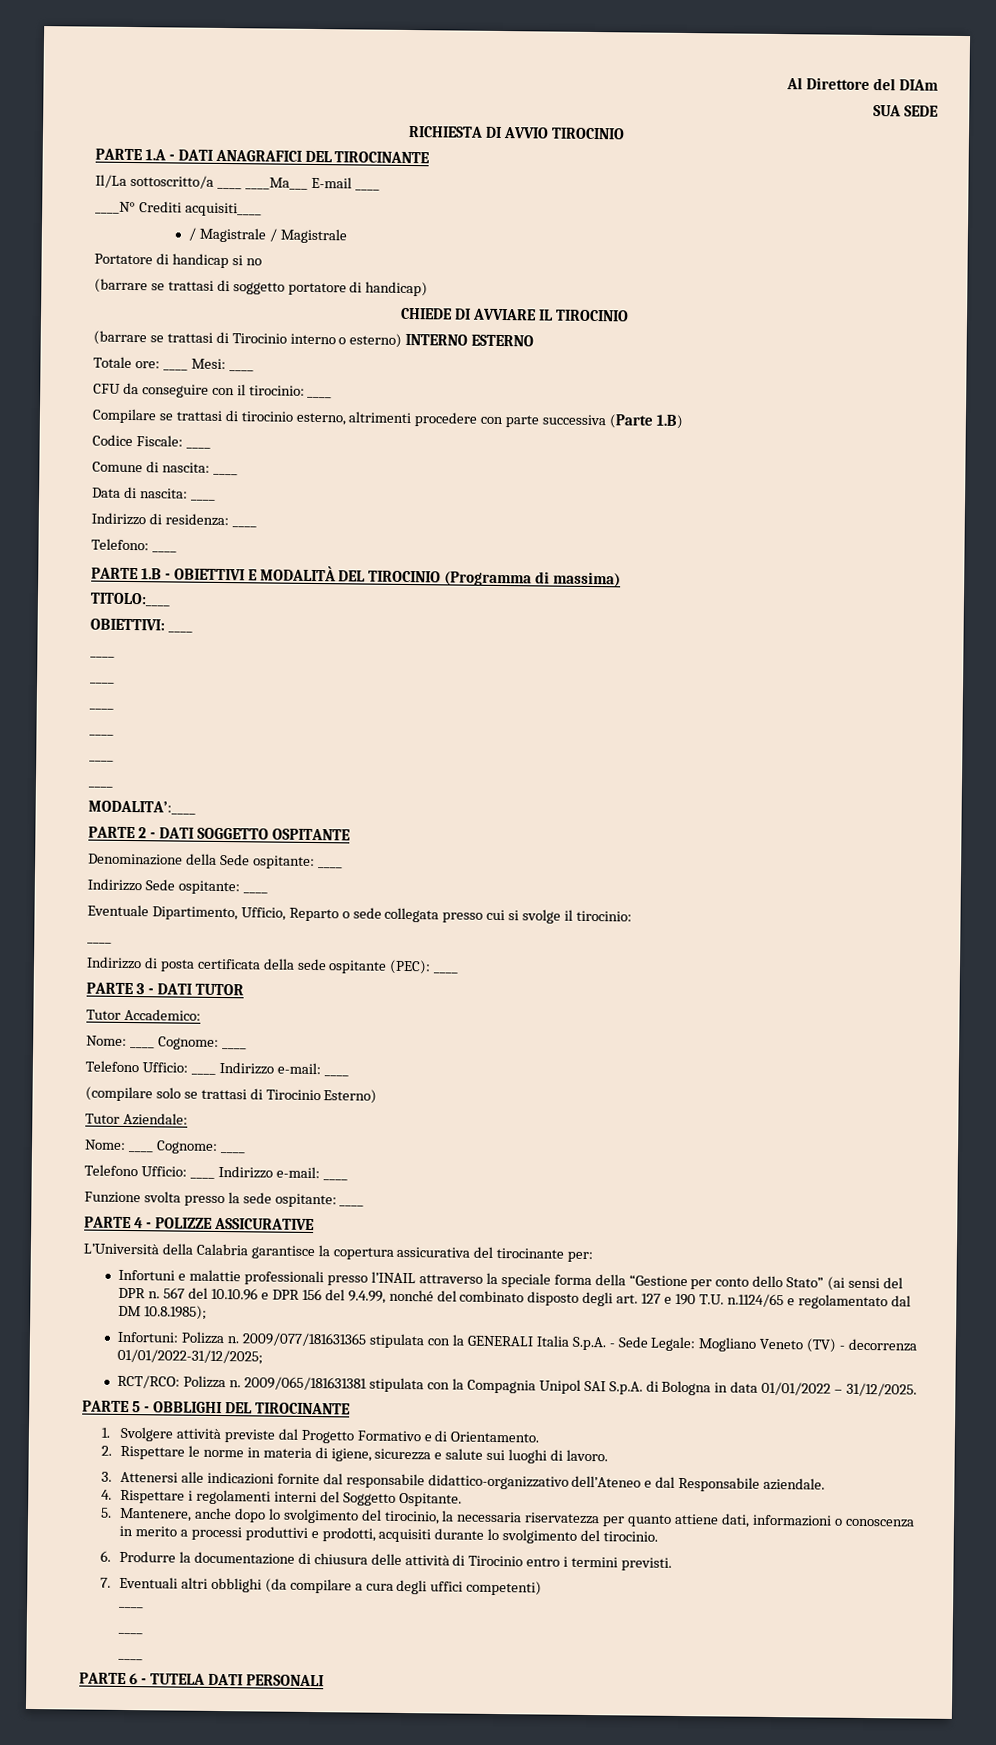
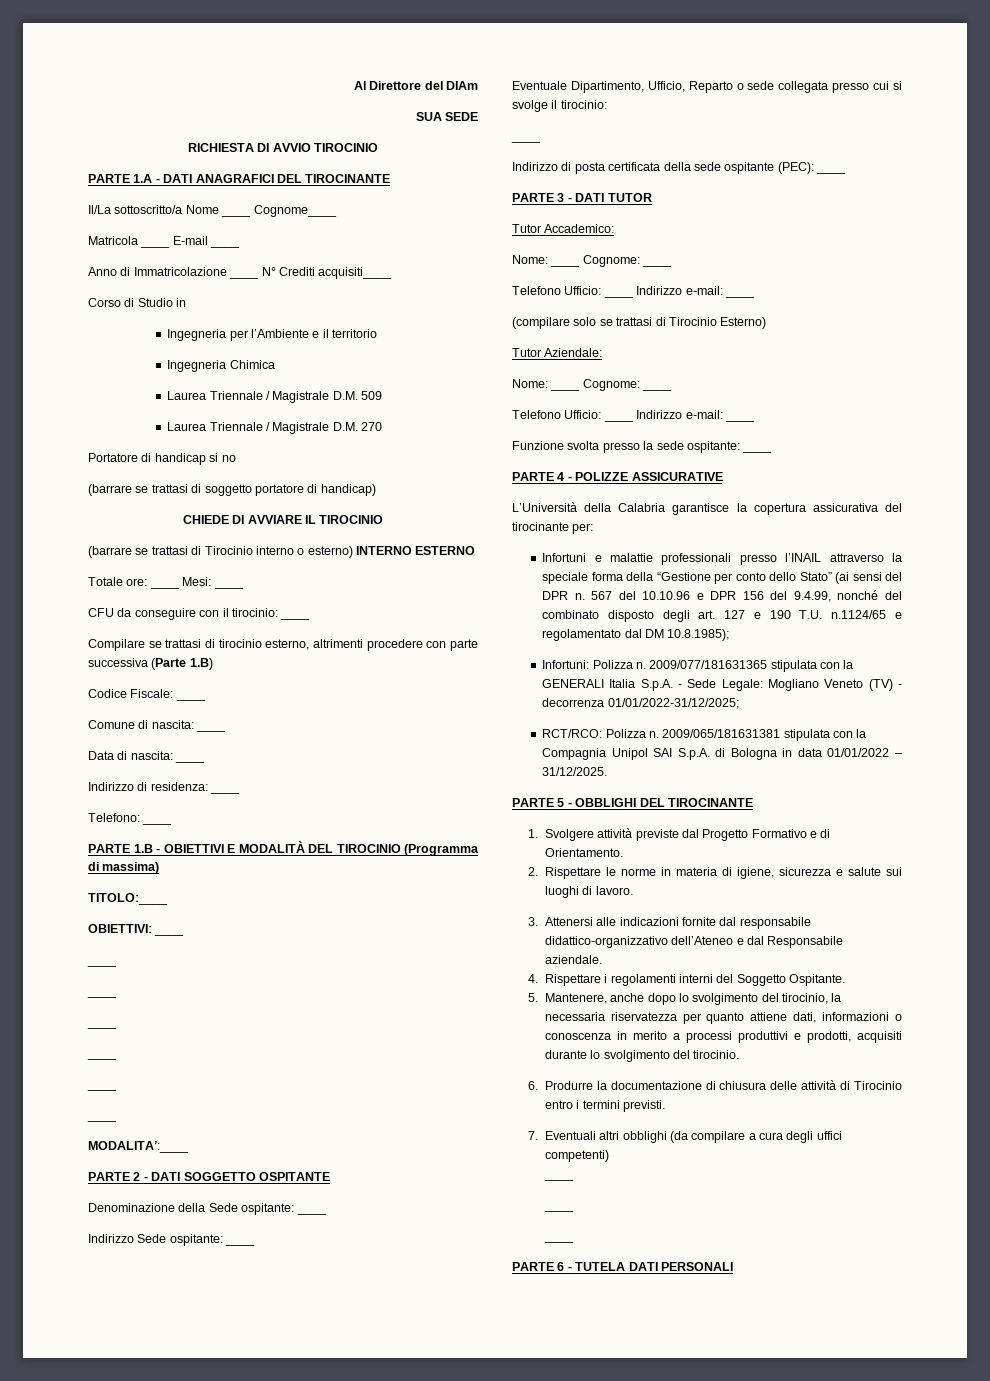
- Il/La sottoscritto/a ____ ____Ma___ E-mail ____
- ____N° Crediti acquisiti____
- / Magistrale / Magistrale
+ Il/La sottoscritto/a Nome ____ Cognome____
+ Matricola ____ E-mail ____
+ Anno di Immatricolazione ____ N° Crediti acquisiti____
+ Corso di Studio in
+ Ingegneria per l’Ambiente e il territorio
+ Ingegneria Chimica
+ Laurea Triennale / Magistrale D.M. 509
+ Laurea Triennale / Magistrale D.M. 270

